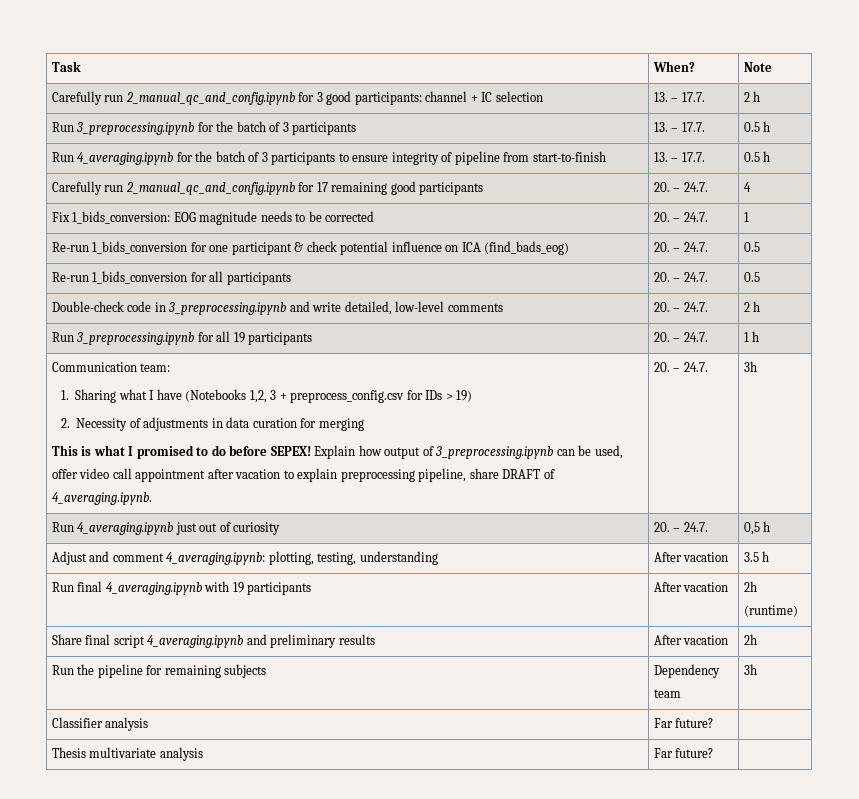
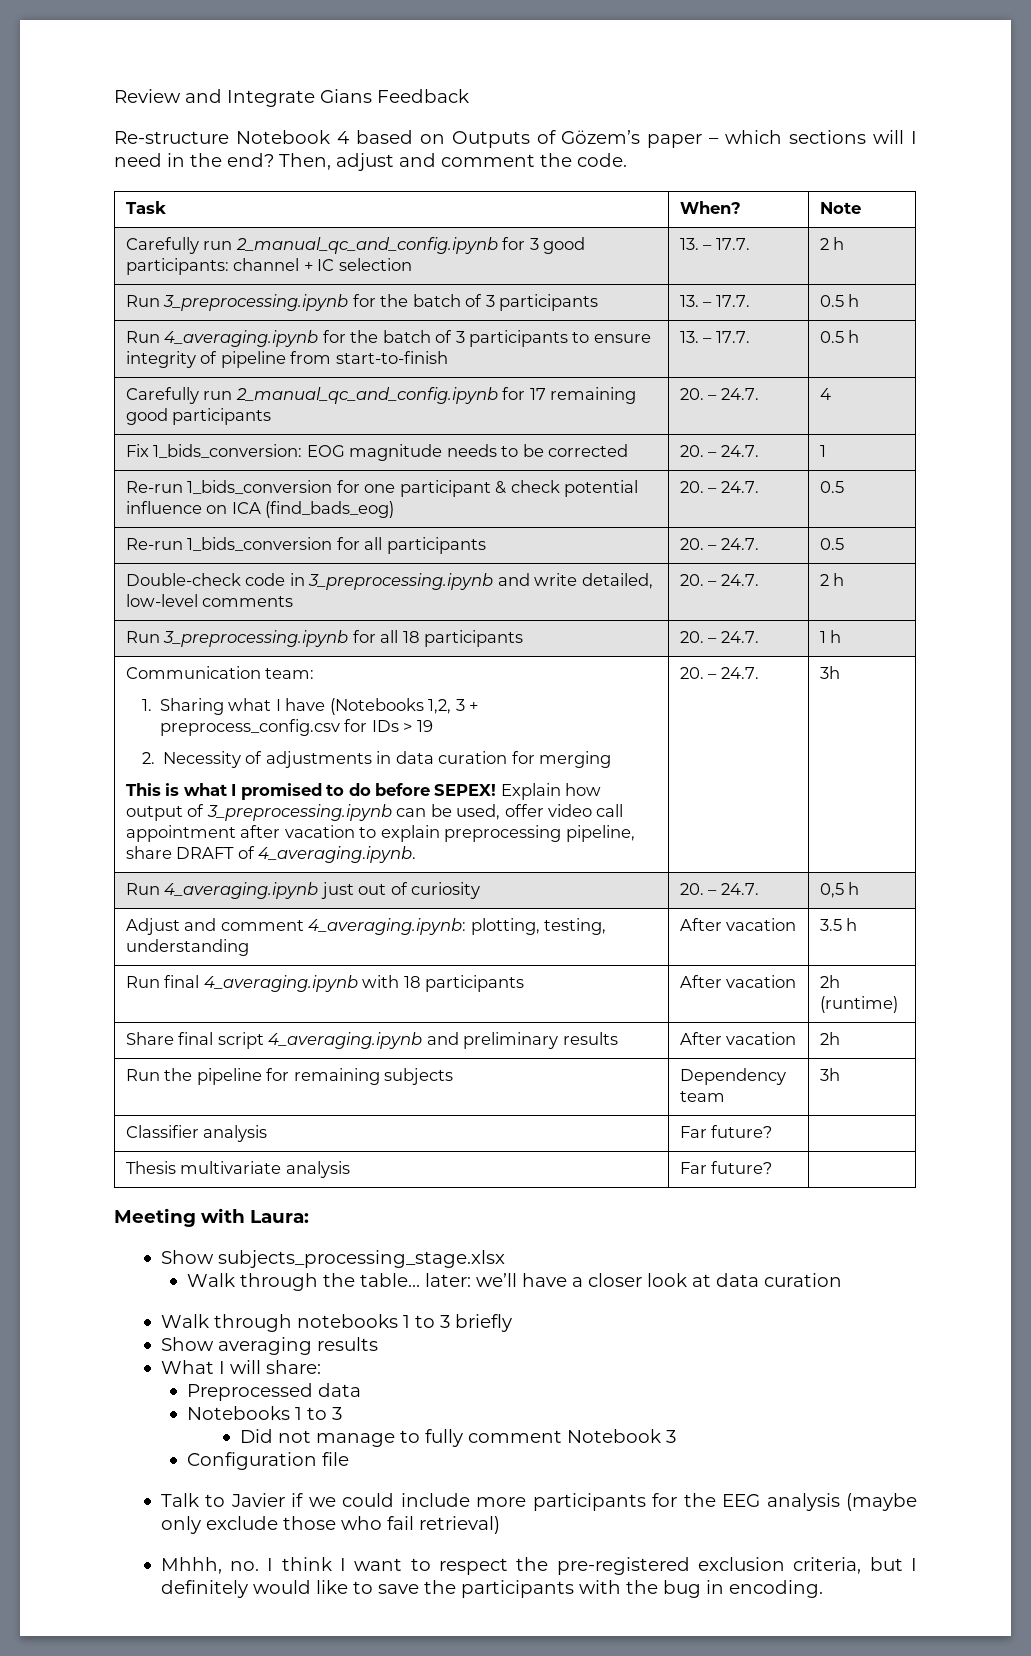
+ Review and Integrate Gians Feedback
+ Re-structure Notebook 4 based on Outputs of Gözem’s paper – which sections will I need in the end? Then, adjust and comment the code.
- Run 3_preprocessing.ipynb for all 19 participants | 20. – 24.7. | 1 h
+ Run 3_preprocessing.ipynb for all 18 participants | 20. – 24.7. | 1 h
- 1. Sharing what I have (Notebooks 1,2, 3 + preprocess_config.csv for IDs > 19)
+ 1. Sharing what I have (Notebooks 1,2, 3 + preprocess_config.csv for IDs > 19
- Run final 4_averaging.ipynb with 19 participants | After vacation | 2h (runtime)
+ Run final 4_averaging.ipynb with 18 participants | After vacation | 2h (runtime)
+ Meeting with Laura:
+ Show subjects_processing_stage.xlsx
+ Walk through the table… later: we’ll have a closer look at data curation
+ Walk through notebooks 1 to 3 briefly
+ Show averaging results
+ What I will share:
+ Preprocessed data
+ Notebooks 1 to 3
+ Did not manage to fully comment Notebook 3
+ Configuration file
+ Talk to Javier if we could include more participants for the EEG analysis (maybe only exclude those who fail retrieval)
+ Mhhh, no. I think I want to respect the pre-registered exclusion criteria, but I definitely would like to save the participants with the bug in encoding.

